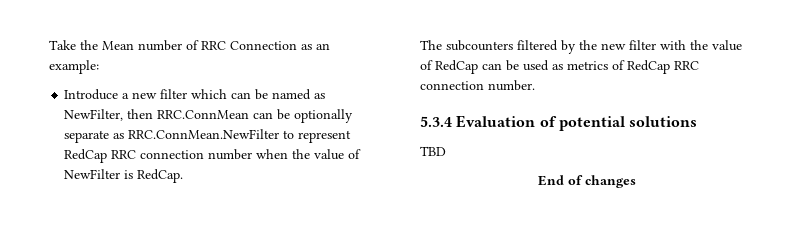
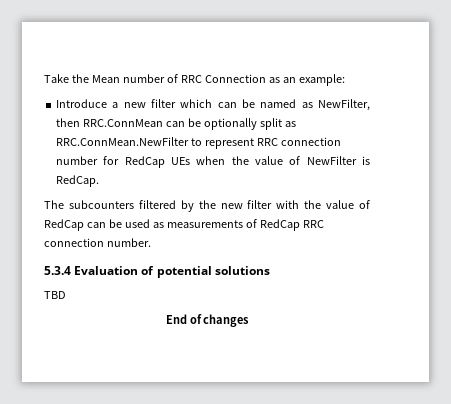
- Introduce a new filter which can be named as NewFilter, then RRC.ConnMean can be optionally separate as RRC.ConnMean.NewFilter to represent RedCap RRC connection number when the value of NewFilter is RedCap.
+ Introduce a new filter which can be named as NewFilter, then RRC.ConnMean can be optionally split as RRC.ConnMean.NewFilter to represent RRC connection number for RedCap UEs when the value of NewFilter is RedCap.
- The subcounters filtered by the new filter with the value of RedCap can be used as metrics of RedCap RRC connection number.
+ The subcounters filtered by the new filter with the value of RedCap can be used as measurements of RedCap RRC connection number.

